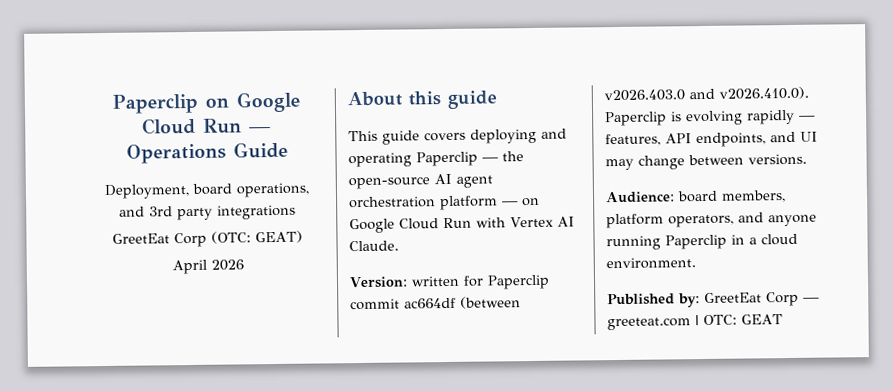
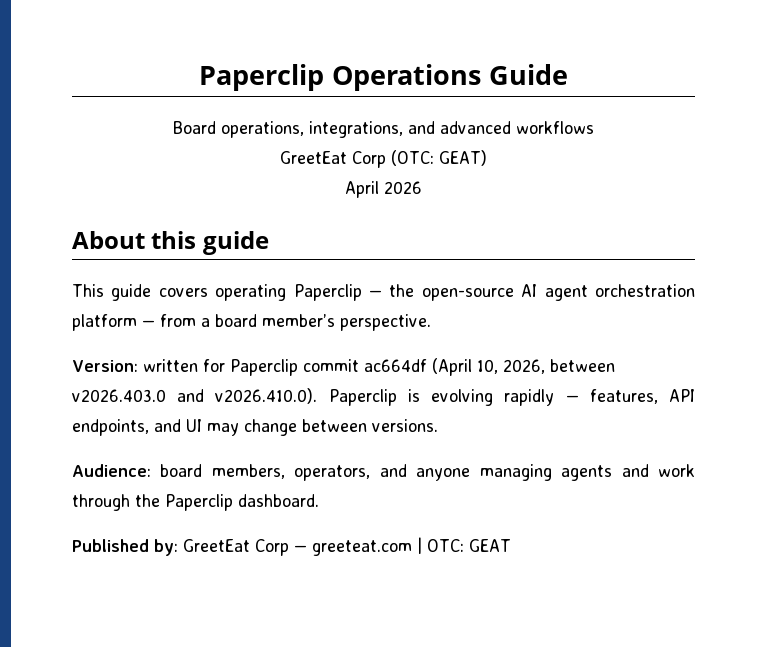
- Paperclip on Google Cloud Run — Operations Guide
- Deployment, board operations, and 3rd party integrations
+ Paperclip Operations Guide
+ Board operations, integrations, and advanced workflows
- This guide covers deploying and operating Paperclip — the open-source AI agent orchestration platform — on Google Cloud Run with Vertex AI Claude.
+ This guide covers operating Paperclip — the open-source AI agent orchestration platform — from a board member’s perspective.
- Version: written for Paperclip commit ac664df (between v2026.403.0 and v2026.410.0). Paperclip is evolving rapidly — features, API endpoints, and UI may change between versions.
+ Version: written for Paperclip commit ac664df (April 10, 2026, between v2026.403.0 and v2026.410.0). Paperclip is evolving rapidly — features, API endpoints, and UI may change between versions.
- Audience: board members, platform operators, and anyone running Paperclip in a cloud environment.
+ Audience: board members, operators, and anyone managing agents and work through the Paperclip dashboard.

